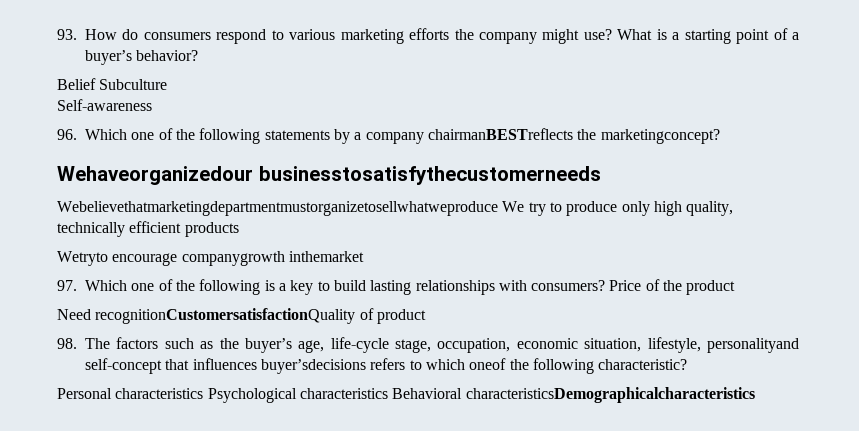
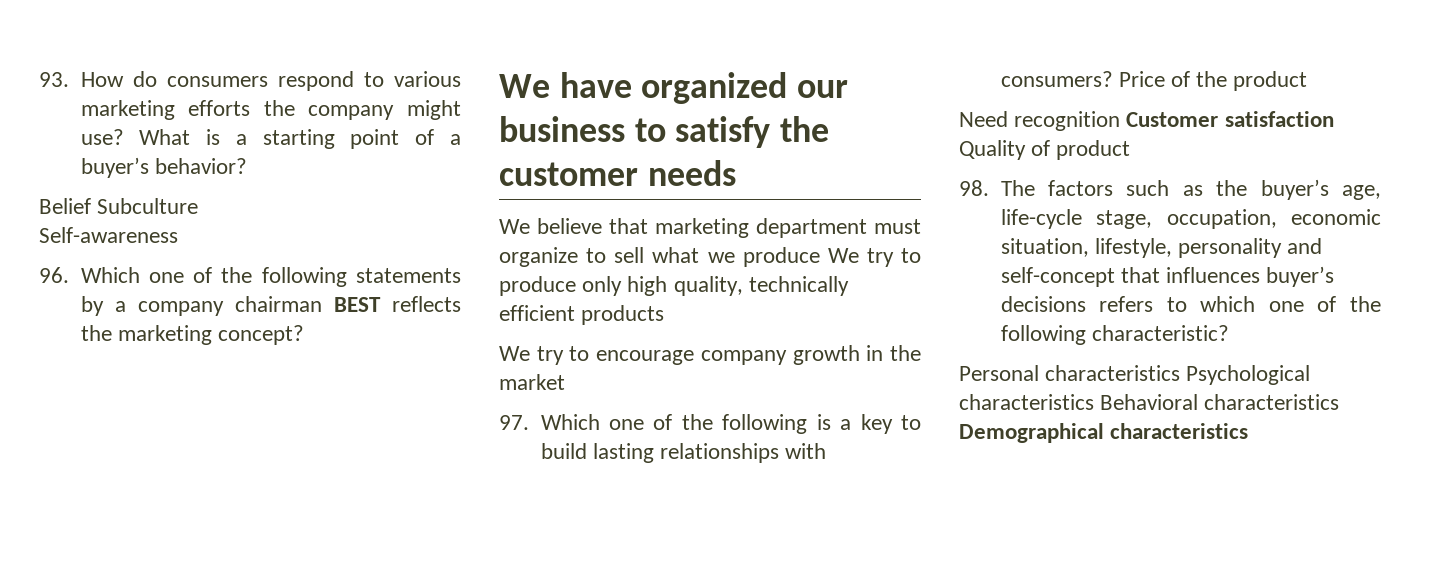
- 96. Which one of the following statements by a company chairmanBESTreflects the marketingconcept?
- Wehaveorganizedour businesstosatisfythecustomerneeds
- Webelievethatmarketingdepartmentmustorganizetosellwhatweproduce We try to produce only high quality, technically efficient products
+ 96. Which one of the following statements by a company chairman BEST reflects the marketing concept?
+ We have organized our business to satisfy the customer needs
+ We believe that marketing department must organize to sell what we produce We try to produce only high quality, technically efficient products
- Wetryto encourage companygrowth inthemarket
+ We try to encourage company growth in the market
- Need recognitionCustomersatisfactionQuality of product
+ Need recognition Customer satisfaction Quality of product
- 98. The factors such as the buyer’s age, life-cycle stage, occupation, economic situation, lifestyle, personalityand self-concept that influences buyer’sdecisions refers to which oneof the following characteristic?
+ 98. The factors such as the buyer’s age, life-cycle stage, occupation, economic situation, lifestyle, personality and self-concept that influences buyer’s decisions refers to which one of the following characteristic?
- Personal characteristics Psychological characteristics Behavioral characteristicsDemographicalcharacteristics
+ Personal characteristics Psychological characteristics Behavioral characteristics Demographical characteristics

